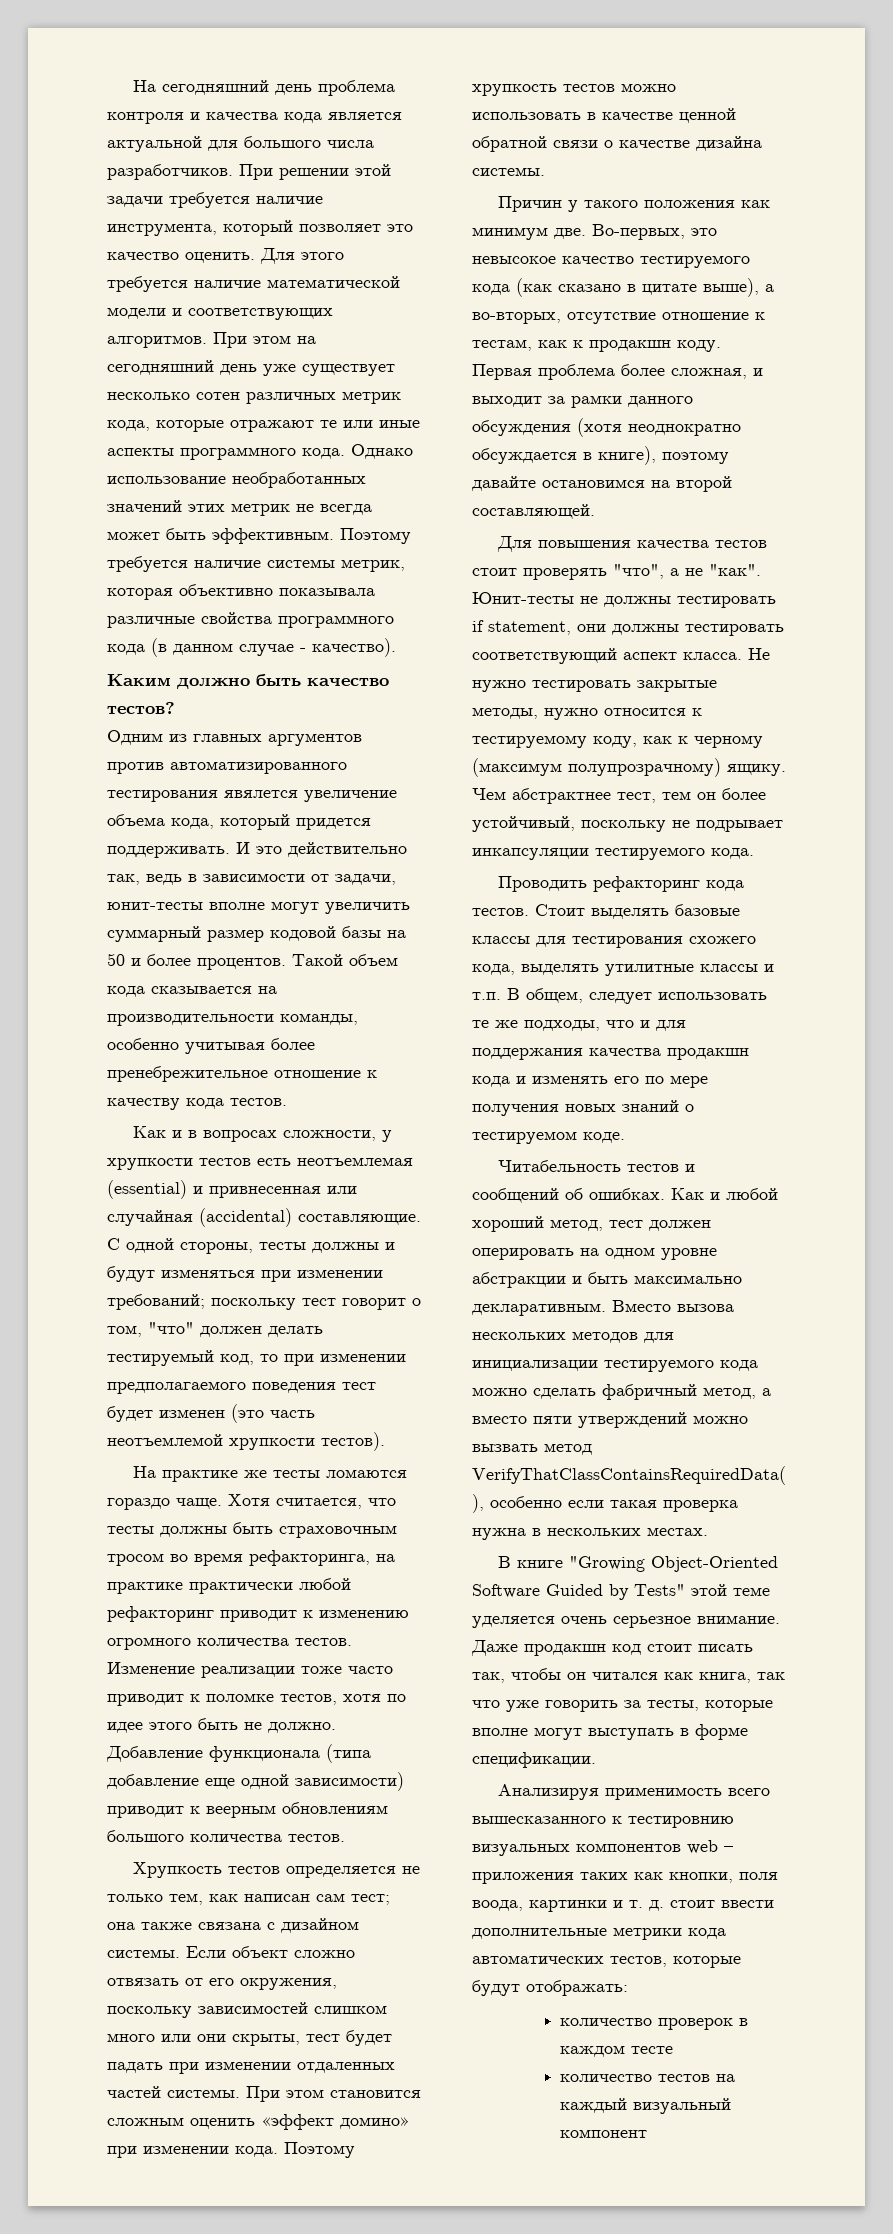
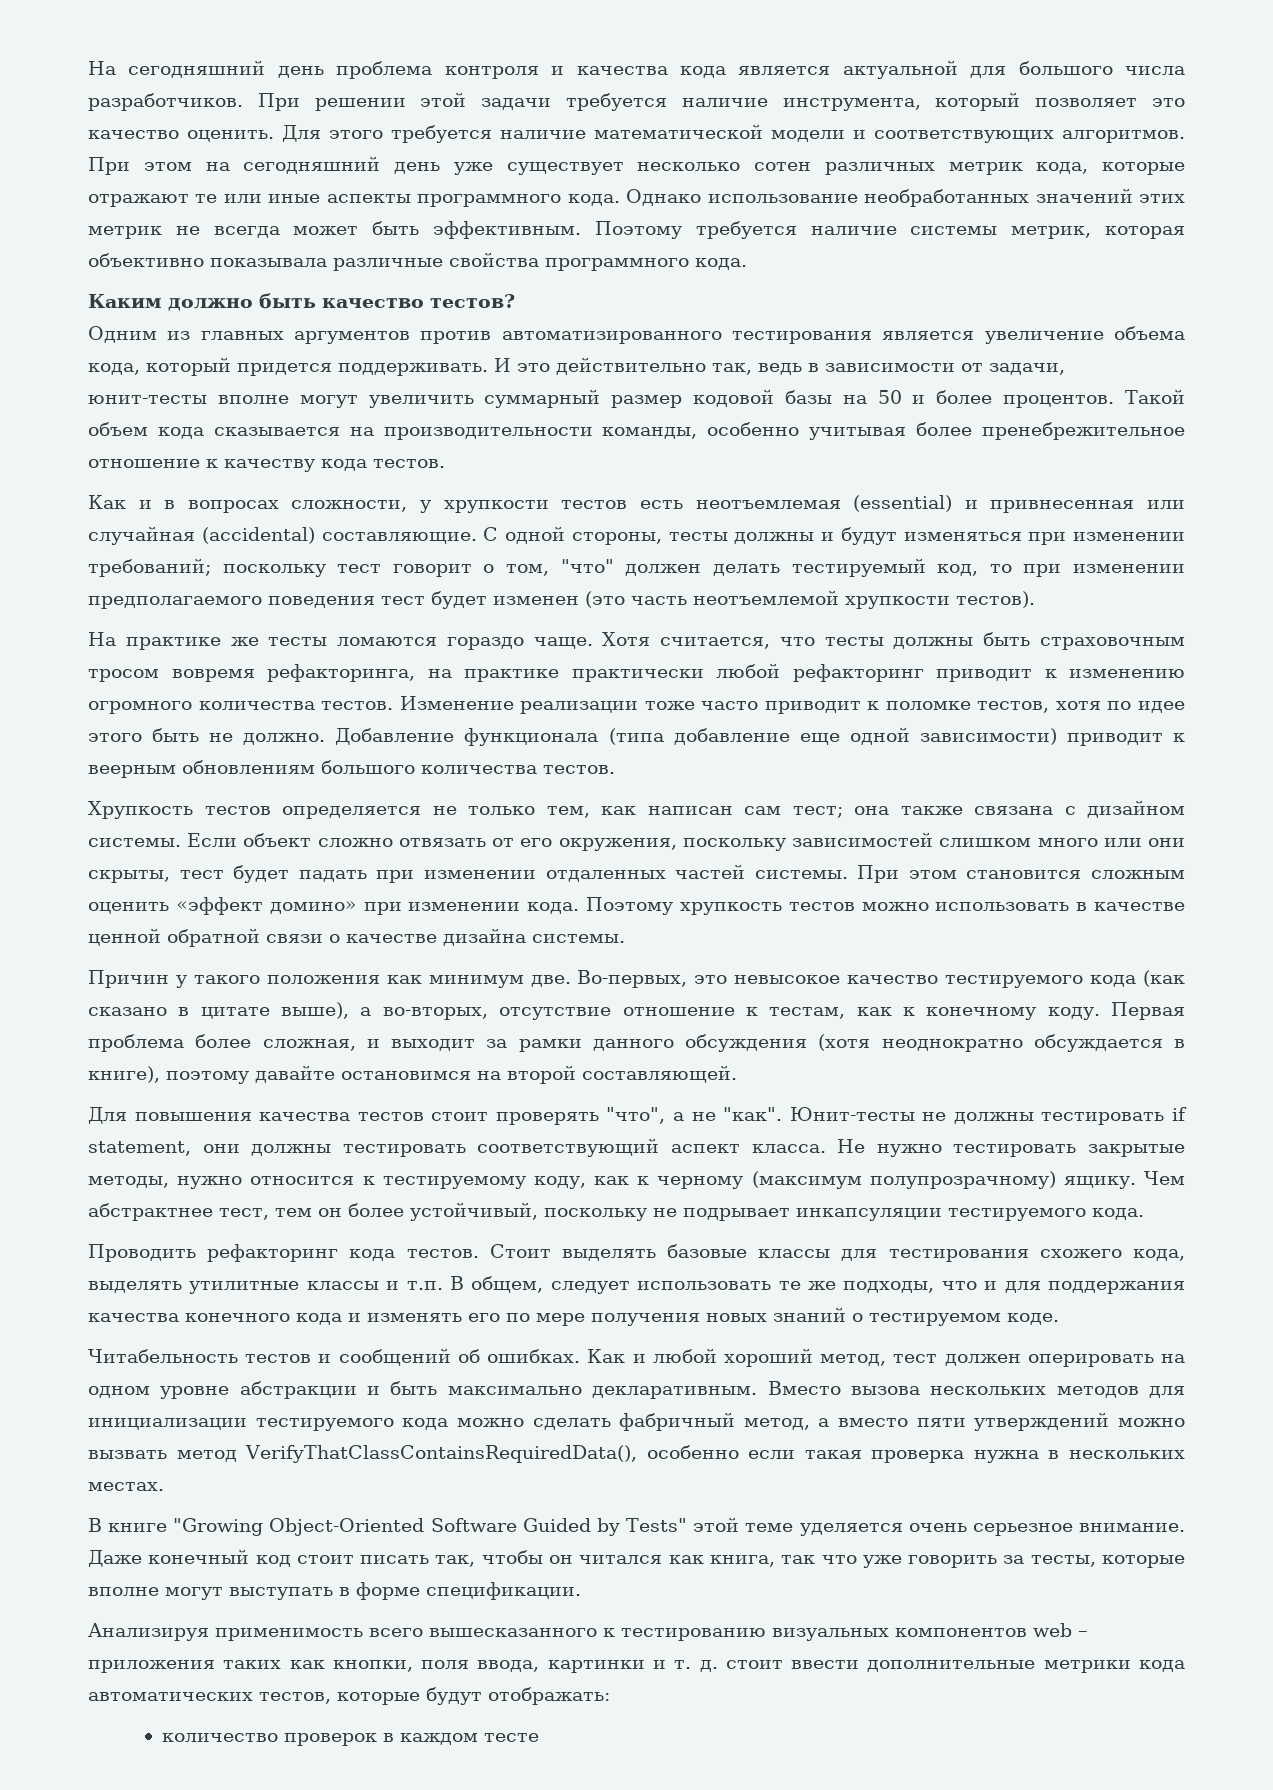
- Поэтому требуется наличие системы метрик, которая объективно показывала различные свойства программного кода (в данном случае - качество).
+ Поэтому требуется наличие системы метрик, которая объективно показывала различные свойства программного кода.
- Одним из главных аргументов против автоматизированного тестирования явялется увеличение объема кода, который придется поддерживать.
+ Одним из главных аргументов против автоматизированного тестирования является увеличение объема кода, который придется поддерживать.
- Хотя считается, что тесты должны быть страховочным тросом во время рефакторинга, на практике практически любой рефакторинг приводит к изменению огромного количества тестов.
+ Хотя считается, что тесты должны быть страховочным тросом вовремя рефакторинга, на практике практически любой рефакторинг приводит к изменению огромного количества тестов.
- Во-первых, это невысокое качество тестируемого кода (как сказано в цитате выше), а во-вторых, отсутствие отношение к тестам, как к продакшн коду.
+ Во-первых, это невысокое качество тестируемого кода (как сказано в цитате выше), а во-вторых, отсутствие отношение к тестам, как к конечному коду.
- Стоит выделять базовые классы для тестирования схожего кода, выделять утилитные классы и т.п. В общем, следует использовать те же подходы, что и для поддержания качества продакшн кода и изменять его по мере получения новых знаний о тестируемом коде.
+ Стоит выделять базовые классы для тестирования схожего кода, выделять утилитные классы и т.п. В общем, следует использовать те же подходы, что и для поддержания качества конечного кода и изменять его по мере получения новых знаний о тестируемом коде.
- Даже продакшн код стоит писать так, чтобы он читался как книга, так что уже говорить за тесты, которые вполне могут выступать в форме спецификации.
+ Даже конечный код стоит писать так, чтобы он читался как книга, так что уже говорить за тесты, которые вполне могут выступать в форме спецификации.
- Анализируя применимость всего вышесказанного к тестировнию визуальных компонентов web – приложения таких как кнопки, поля воода, картинки и т. д. стоит ввести дополнительные метрики кода автоматических тестов, которые будут отображать:
+ Анализируя применимость всего вышесказанного к тестированию визуальных компонентов web – приложения таких как кнопки, поля ввода, картинки и т. д. стоит ввести дополнительные метрики кода автоматических тестов, которые будут отображать:
- количество тестов на каждый визуальный компонент

